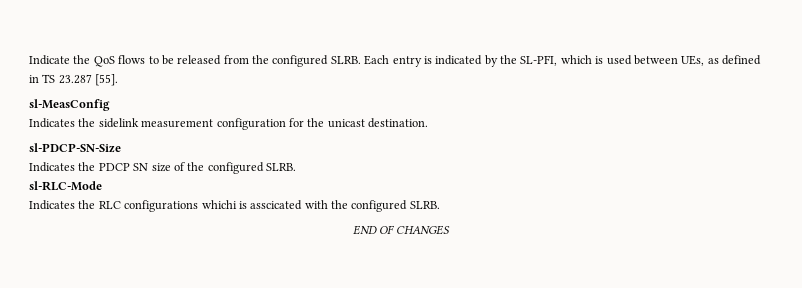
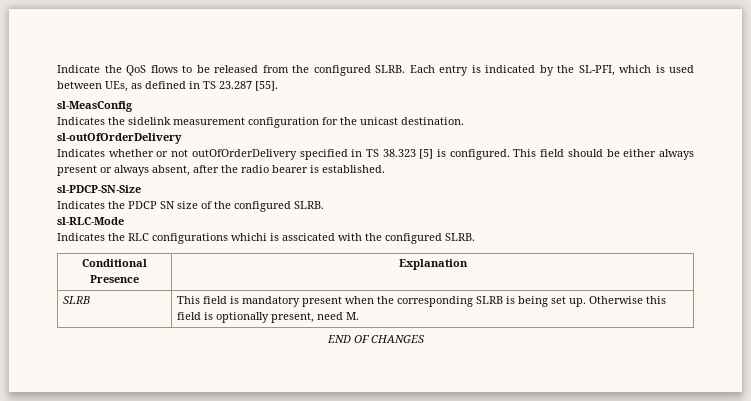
+ sl-outOfOrderDelivery
+ Indicates whether or not outOfOrderDelivery specified in TS 38.323 [5] is configured. This field should be either always present or always absent, after the radio bearer is established.
+ Conditional Presence | Explanation
+ SLRB | This field is mandatory present when the corresponding SLRB is being set up. Otherwise this field is optionally present, need M.

